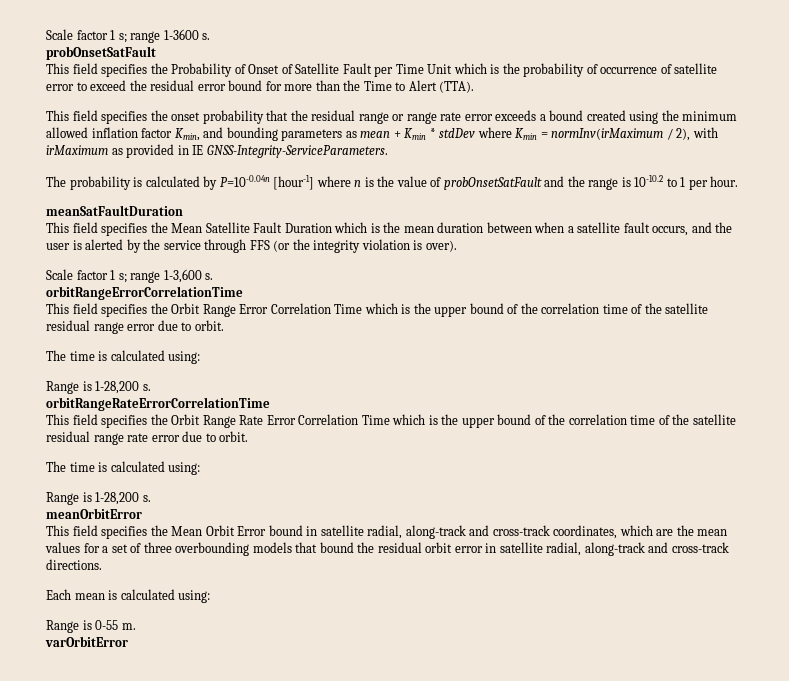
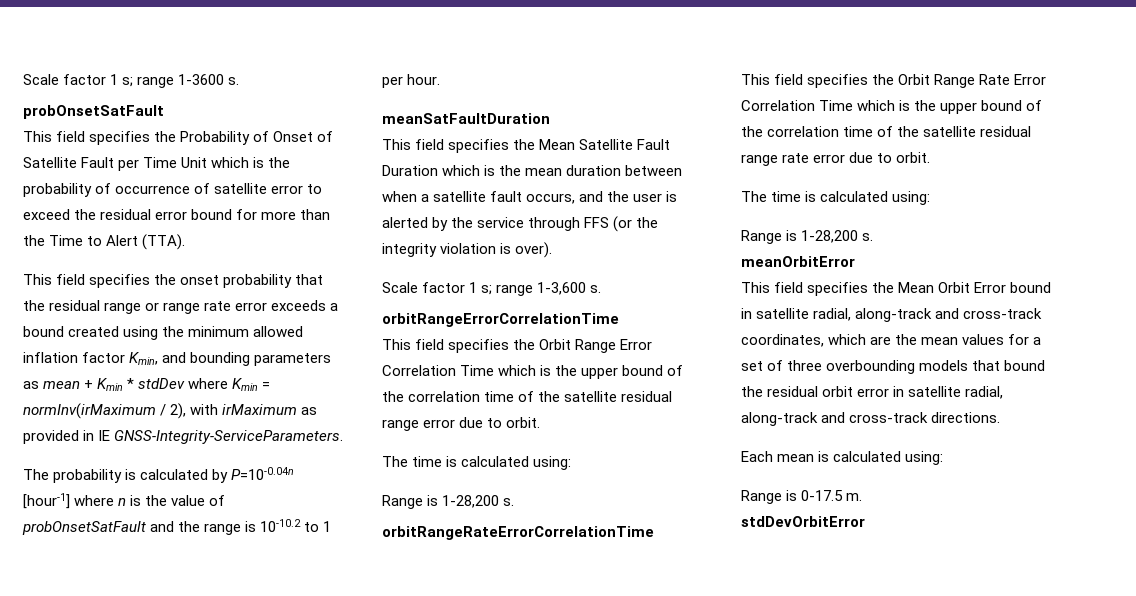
- Range is 0-55 m.
+ Range is 0-17.5 m.
- varOrbitError
+ stdDevOrbitError

